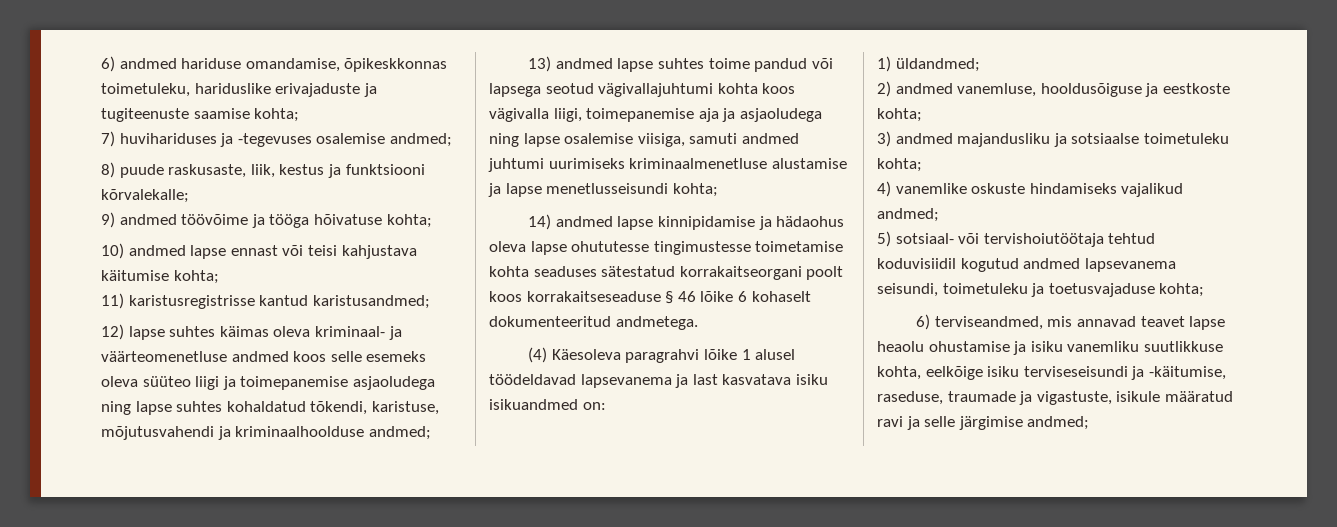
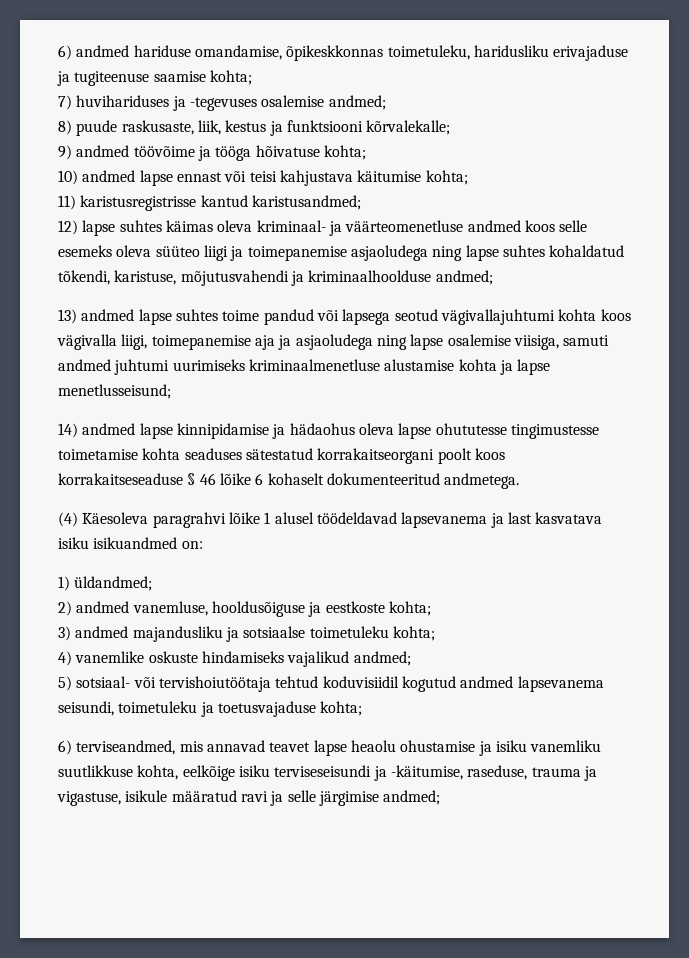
- 6) andmed hariduse omandamise, õpikeskkonnas toimetuleku, hariduslike erivajaduste ja tugiteenuste saamise kohta;
+ 6) andmed hariduse omandamise, õpikeskkonnas toimetuleku, haridusliku erivajaduse ja tugiteenuse saamise kohta;
- 13) andmed lapse suhtes toime pandud või lapsega seotud vägivallajuhtumi kohta koos vägivalla liigi, toimepanemise aja ja asjaoludega ning lapse osalemise viisiga, samuti andmed juhtumi uurimiseks kriminaalmenetluse alustamise ja lapse menetlusseisundi kohta;
+ 13) andmed lapse suhtes toime pandud või lapsega seotud vägivallajuhtumi kohta koos vägivalla liigi, toimepanemise aja ja asjaoludega ning lapse osalemise viisiga, samuti andmed juhtumi uurimiseks kriminaalmenetluse alustamise kohta ja lapse menetlusseisund;
- 6) terviseandmed, mis annavad teavet lapse heaolu ohustamise ja isiku vanemliku suutlikkuse kohta, eelkõige isiku terviseseisundi ja -käitumise, raseduse, traumade ja vigastuste, isikule määratud ravi ja selle järgimise andmed;
+ 6) terviseandmed, mis annavad teavet lapse heaolu ohustamise ja isiku vanemliku suutlikkuse kohta, eelkõige isiku terviseseisundi ja -käitumise, raseduse, trauma ja vigastuse, isikule määratud ravi ja selle järgimise andmed;

